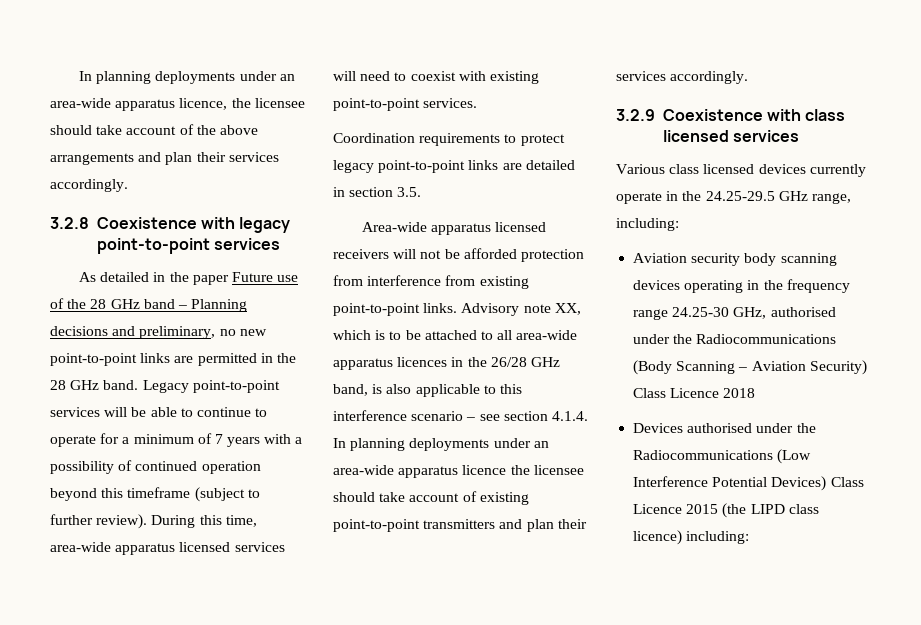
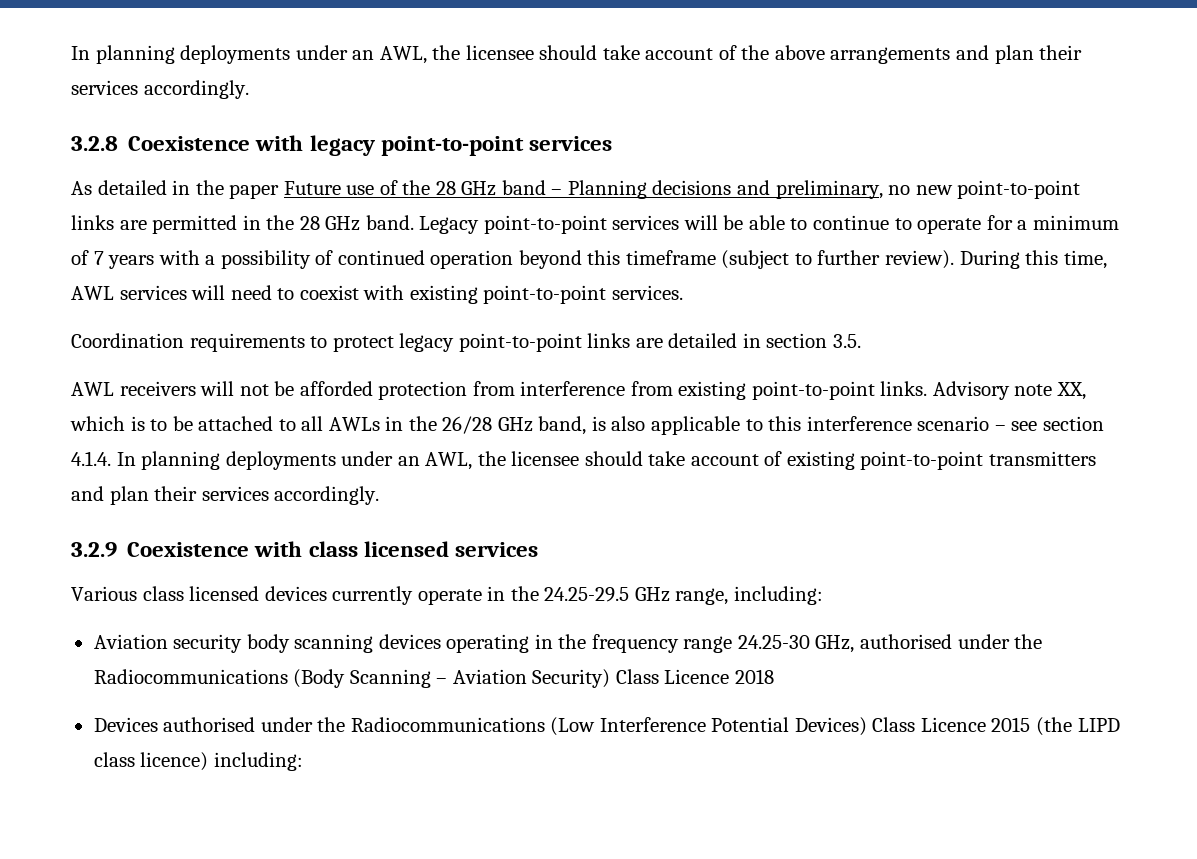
- In planning deployments under an area-wide apparatus licence, the licensee should take account of the above arrangements and plan their services accordingly.
+ In planning deployments under an AWL, the licensee should take account of the above arrangements and plan their services accordingly.
- During this time, area-wide apparatus licensed services will need to coexist with existing point-to-point services.
+ During this time, AWL services will need to coexist with existing point-to-point services.
- Area-wide apparatus licensed receivers will not be afforded protection from interference from existing point-to-point links.
+ AWL receivers will not be afforded protection from interference from existing point-to-point links.
- Advisory note XX, which is to be attached to all area-wide apparatus licences in the 26/28 GHz band, is also applicable to this interference scenario – see section 4.1.4. In planning deployments under an area-wide apparatus licence the licensee should take account of existing point-to-point transmitters and plan their services accordingly.
+ Advisory note XX, which is to be attached to all AWLs in the 26/28 GHz band, is also applicable to this interference scenario – see section 4.1.4. In planning deployments under an AWL, the licensee should take account of existing point-to-point transmitters and plan their services accordingly.

